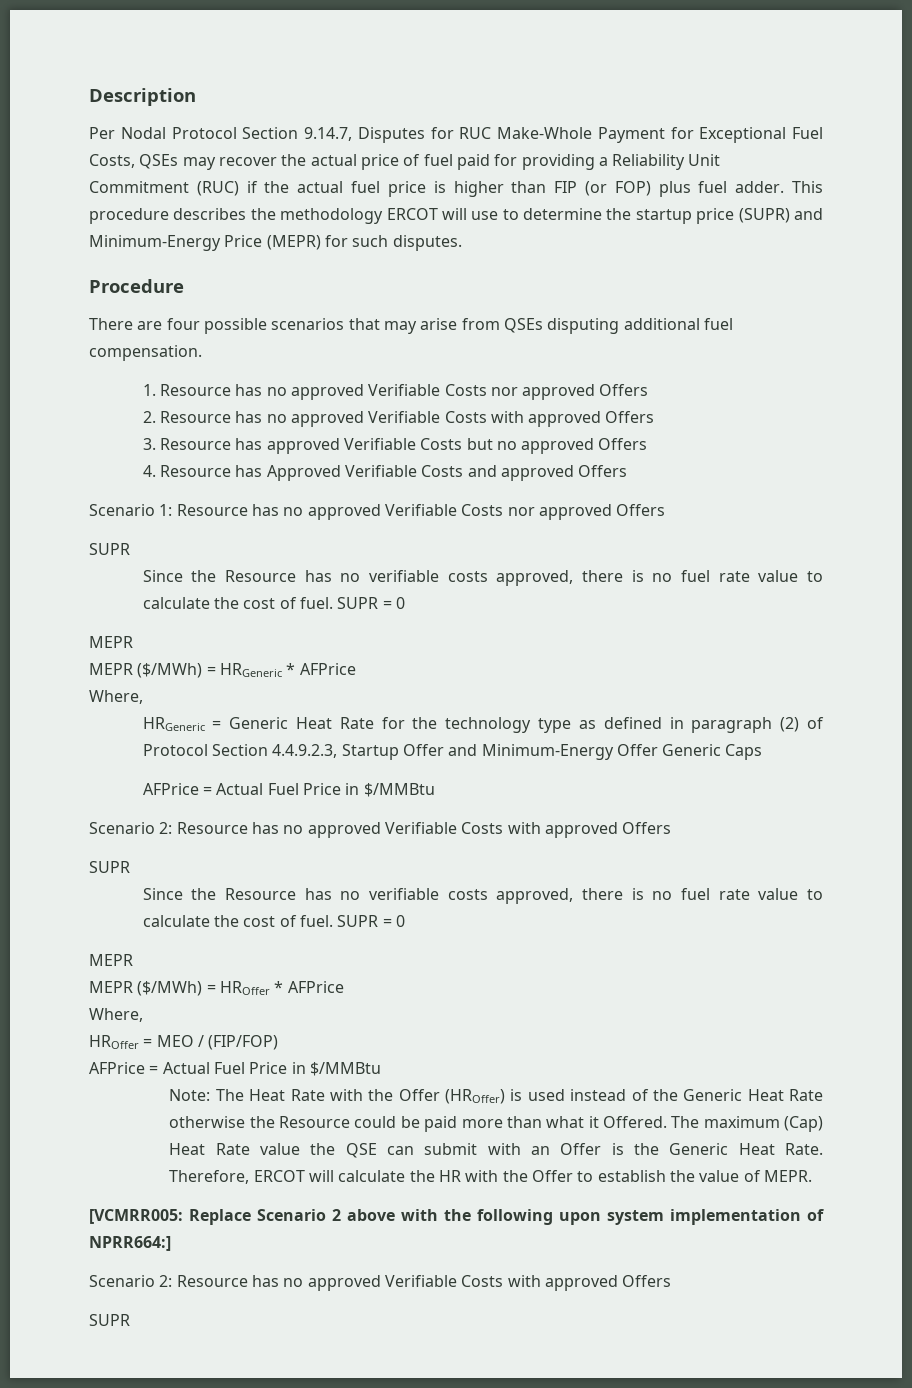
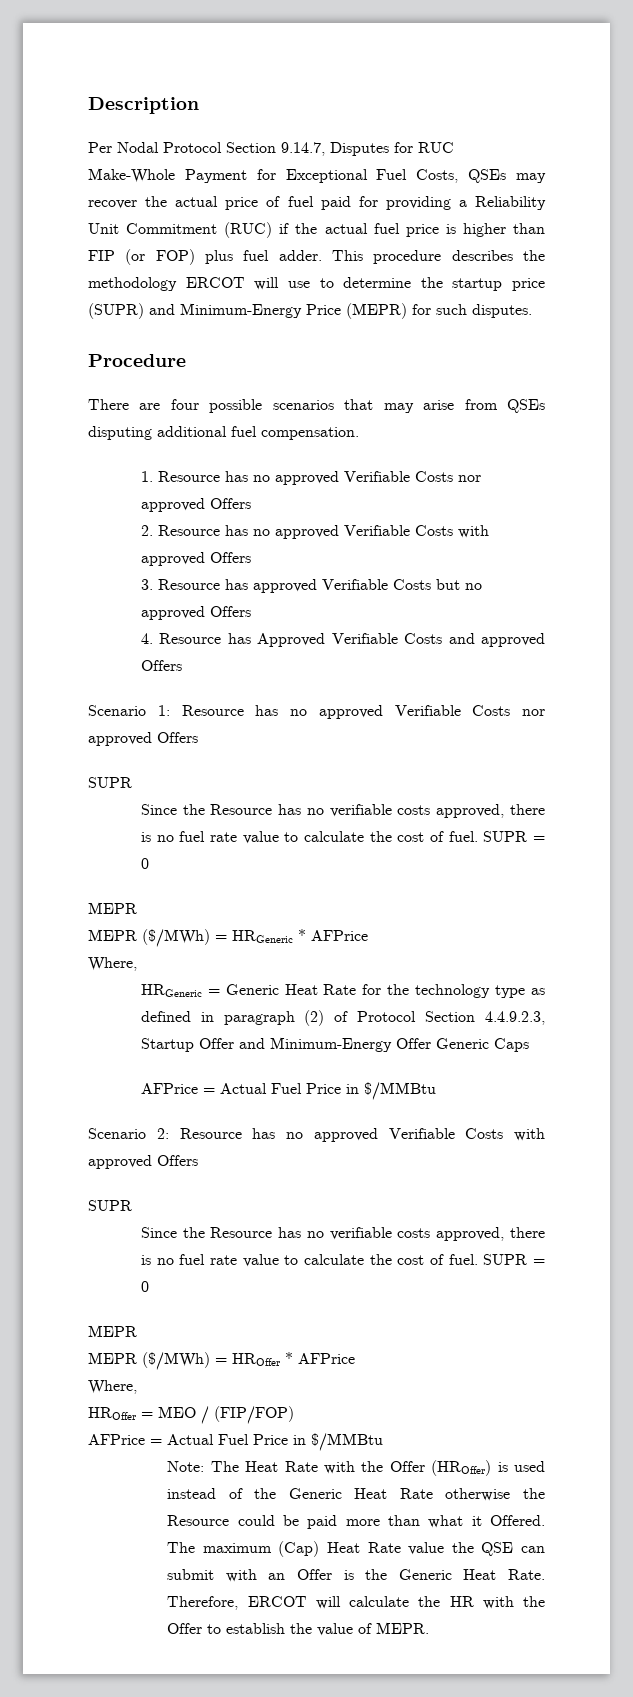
- [VCMRR005: Replace Scenario 2 above with the following upon system implementation of NPRR664:]
- Scenario 2: Resource has no approved Verifiable Costs with approved Offers
- SUPR

